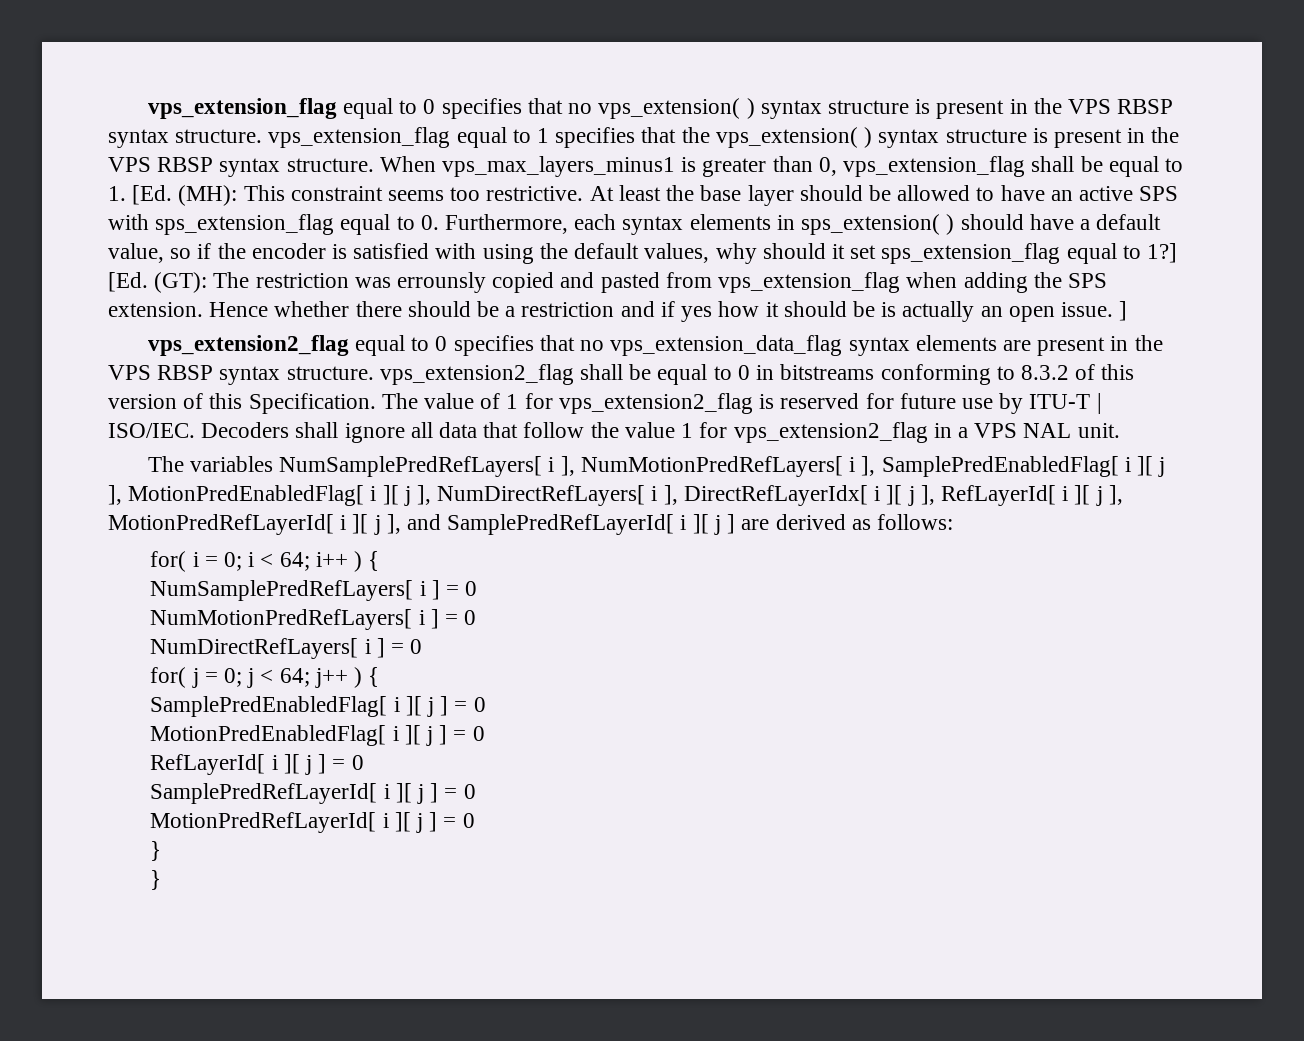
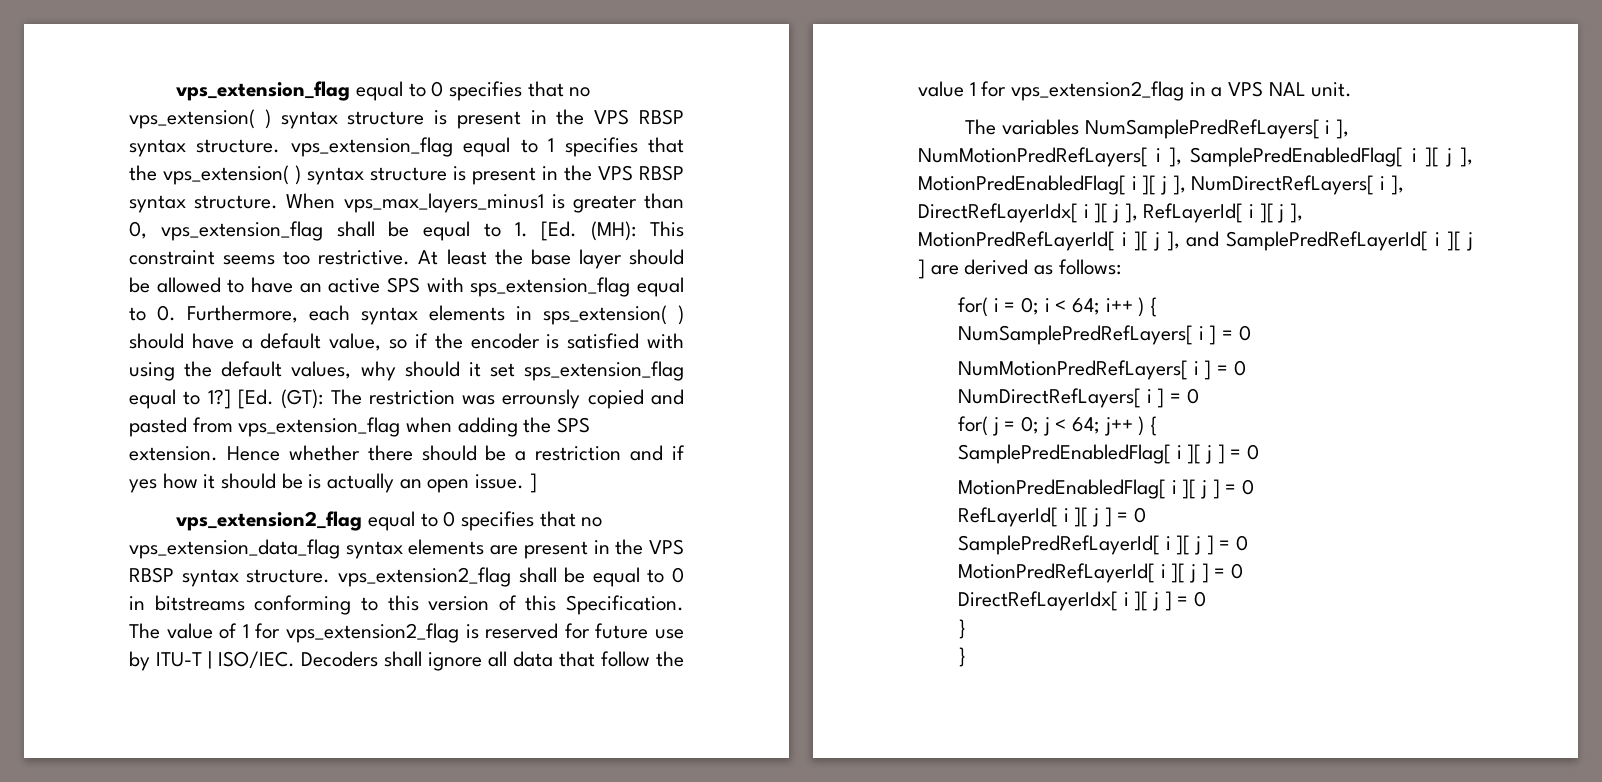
- vps_extension2_flag equal to 0 specifies that no vps_extension_data_flag syntax elements are present in the VPS RBSP syntax structure. vps_extension2_flag shall be equal to 0 in bitstreams conforming to 8.3.2 of this version of this Specification.
+ vps_extension2_flag equal to 0 specifies that no vps_extension_data_flag syntax elements are present in the VPS RBSP syntax structure. vps_extension2_flag shall be equal to 0 in bitstreams conforming to this version of this Specification.
+ DirectRefLayerIdx[ i ][ j ] = 0

